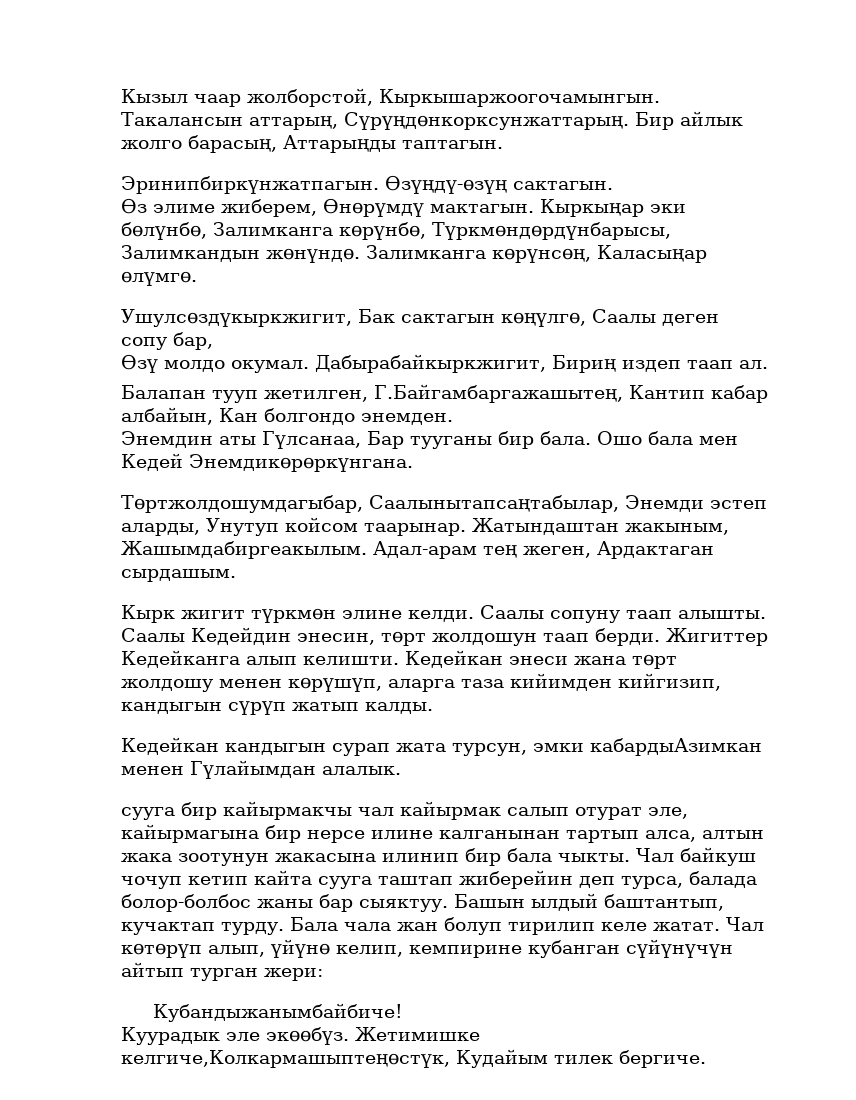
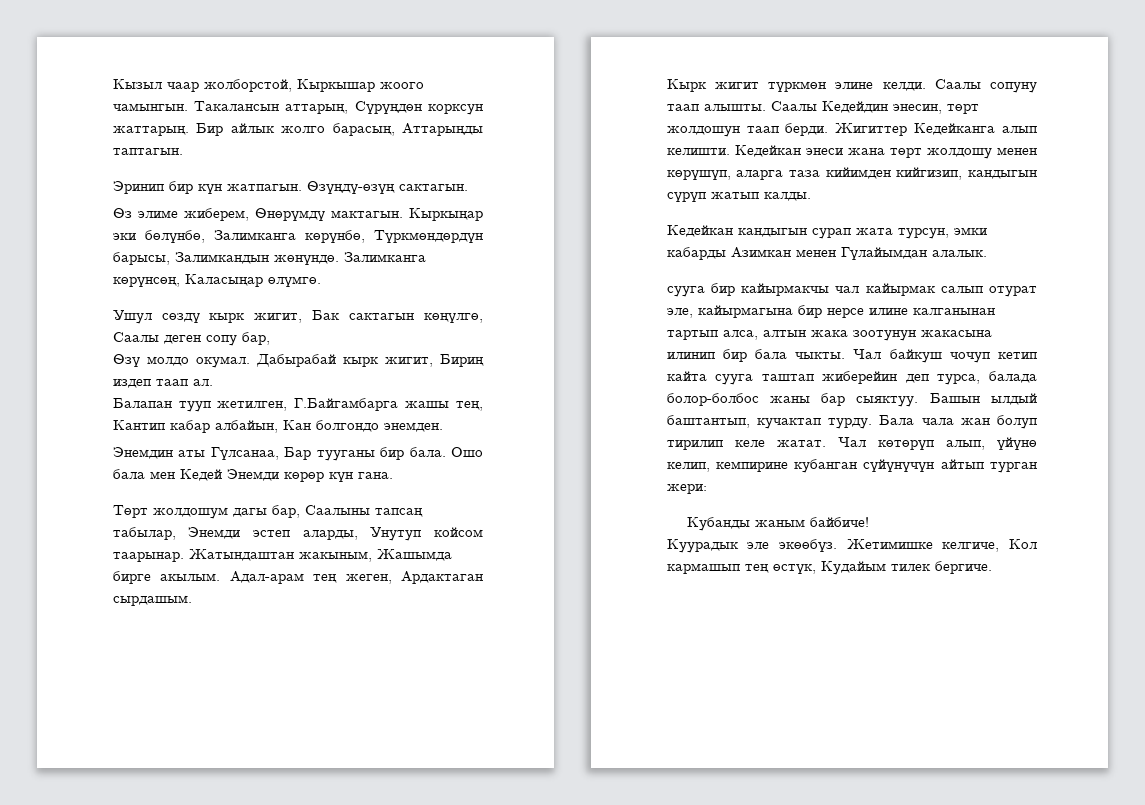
- Кызыл чаар жолборстой, Кыркышаржоогочамынгын. Такалансын аттарың, Сүрүңдөнкорксунжаттарың.
+ Кызыл чаар жолборстой, Кыркышар жоого чамынгын. Такалансын аттарың, Сүрүңдөн корксун жаттарың.
- Эринипбиркүнжатпагын.
+ Эринип бир күн жатпагын.
- Кыркыңар эки бөлүнбө, Залимканга көрүнбө, Түркмөндөрдүнбарысы, Залимкандын жөнүндө.
+ Кыркыңар эки бөлүнбө, Залимканга көрүнбө, Түркмөндөрдүн барысы, Залимкандын жөнүндө.
- Ушулсөздүкыркжигит, Бак сактагын көңүлгө, Саалы деген сопу бар,
+ Ушул сөздү кырк жигит, Бак сактагын көңүлгө, Саалы деген сопу бар,
- Дабырабайкыркжигит, Бириң издеп таап ал.
+ Дабырабай кырк жигит, Бириң издеп таап ал.
- Балапан тууп жетилген, Г.Байгамбаргажашытең, Кантип кабар албайын, Кан болгондо энемден.
+ Балапан тууп жетилген, Г.Байгамбарга жашы тең, Кантип кабар албайын, Кан болгондо энемден.
- Ошо бала мен Кедей Энемдикөрөркүнгана.
- Төртжолдошумдагыбар, Саалынытапсаңтабылар, Энемди эстеп аларды, Унутуп койсом таарынар.
+ Ошо бала мен Кедей Энемди көрөр күн гана.
+ Төрт жолдошум дагы бар, Саалыны тапсаң табылар, Энемди эстеп аларды, Унутуп койсом таарынар.
- Жатындаштан жакыным, Жашымдабиргеакылым.
+ Жатындаштан жакыным, Жашымда бирге акылым.
- Кедейкан кандыгын сурап жата турсун, эмки кабардыАзимкан менен Гүлайымдан алалык.
+ Кедейкан кандыгын сурап жата турсун, эмки кабарды Азимкан менен Гүлайымдан алалык.
- Кубандыжанымбайбиче!
+ Кубанды жаным байбиче!
- Жетимишке келгиче,Колкармашыптеңөстүк, Кудайым тилек бергиче.
+ Жетимишке келгиче, Кол кармашып тең өстүк, Кудайым тилек бергиче.

